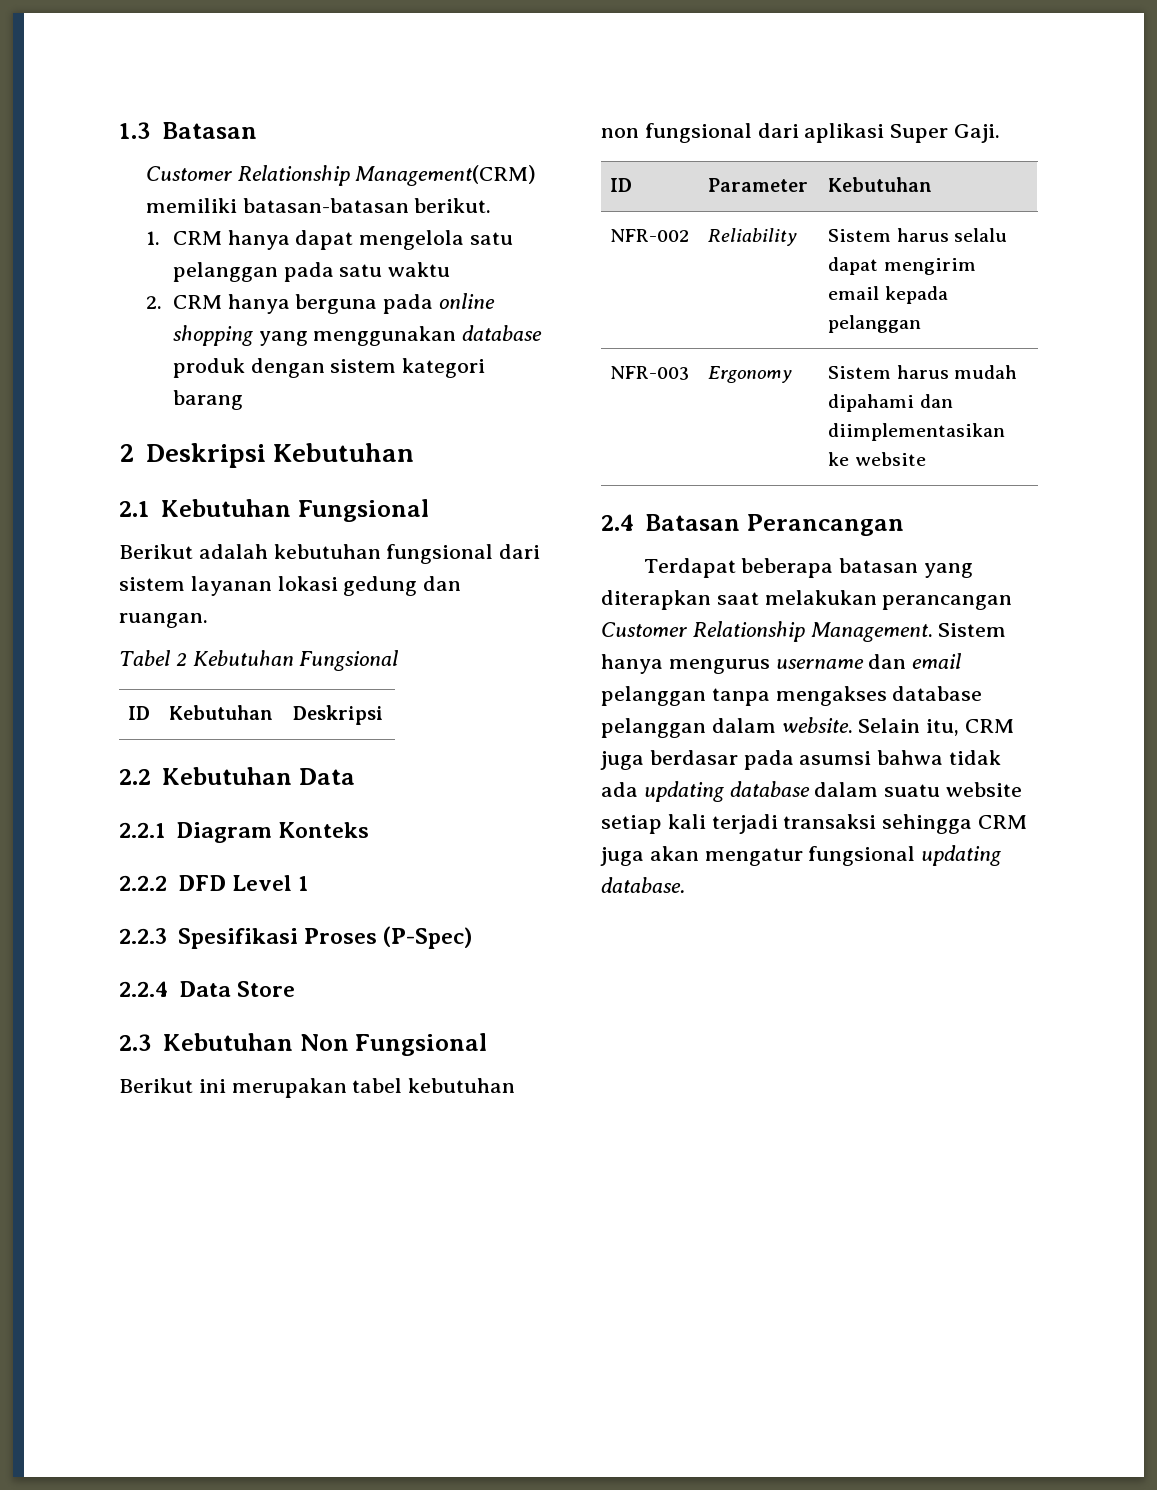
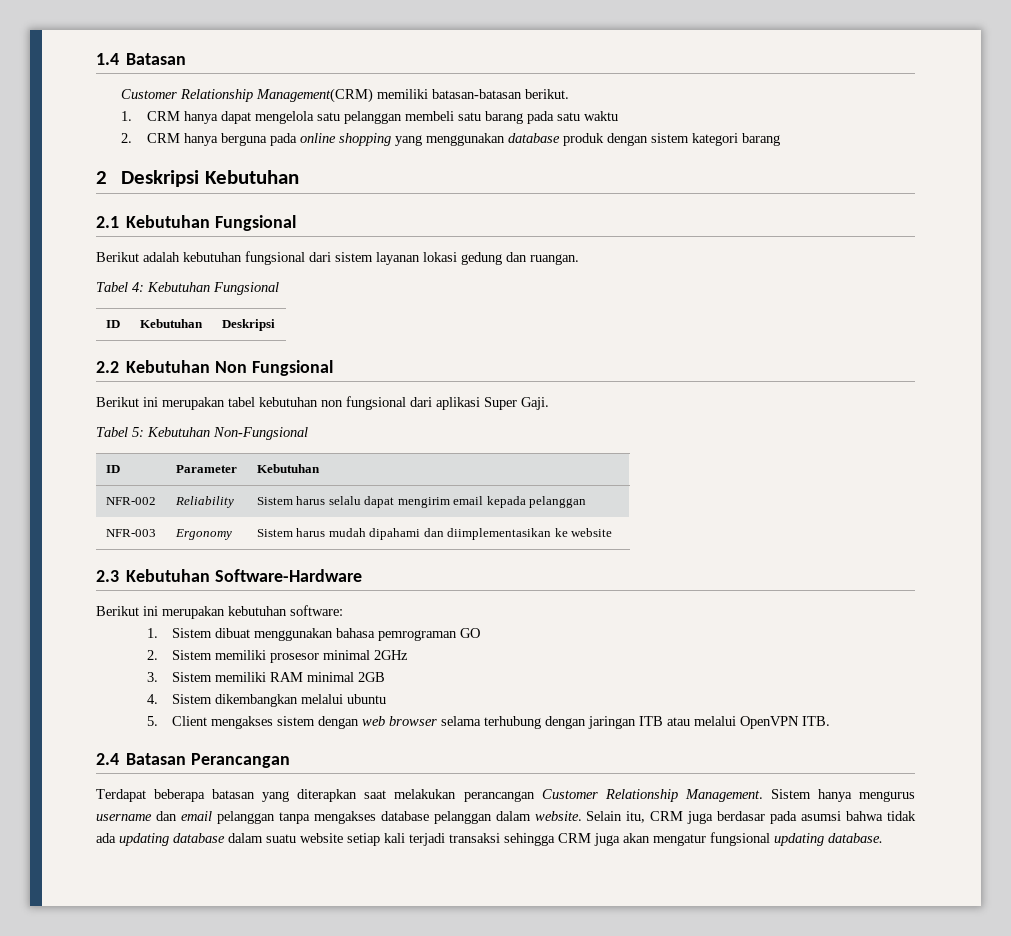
- 1.3 Batasan
+ 1.4 Batasan
- 1. CRM hanya dapat mengelola satu pelanggan pada satu waktu
+ 1. CRM hanya dapat mengelola satu pelanggan membeli satu barang pada satu waktu
- Tabel 2 Kebutuhan Fungsional
+ Tabel 4: Kebutuhan Fungsional
- 2.2 Kebutuhan Data
- 2.2.1 Diagram Konteks
- 2.2.2 DFD Level 1
- 2.2.3 Spesifikasi Proses (P-Spec)
- 2.2.4 Data Store
- 2.3 Kebutuhan Non Fungsional
+ 2.2 Kebutuhan Non Fungsional
+ Tabel 5: Kebutuhan Non-Fungsional
+ 2.3 Kebutuhan Software-Hardware
+ Berikut ini merupakan kebutuhan software:
+ 1. Sistem dibuat menggunakan bahasa pemrograman GO
+ 2. Sistem memiliki prosesor minimal 2GHz
+ 3. Sistem memiliki RAM minimal 2GB
+ 4. Sistem dikembangkan melalui ubuntu
+ 5. Client mengakses sistem dengan web browser selama terhubung dengan jaringan ITB atau melalui OpenVPN ITB.

